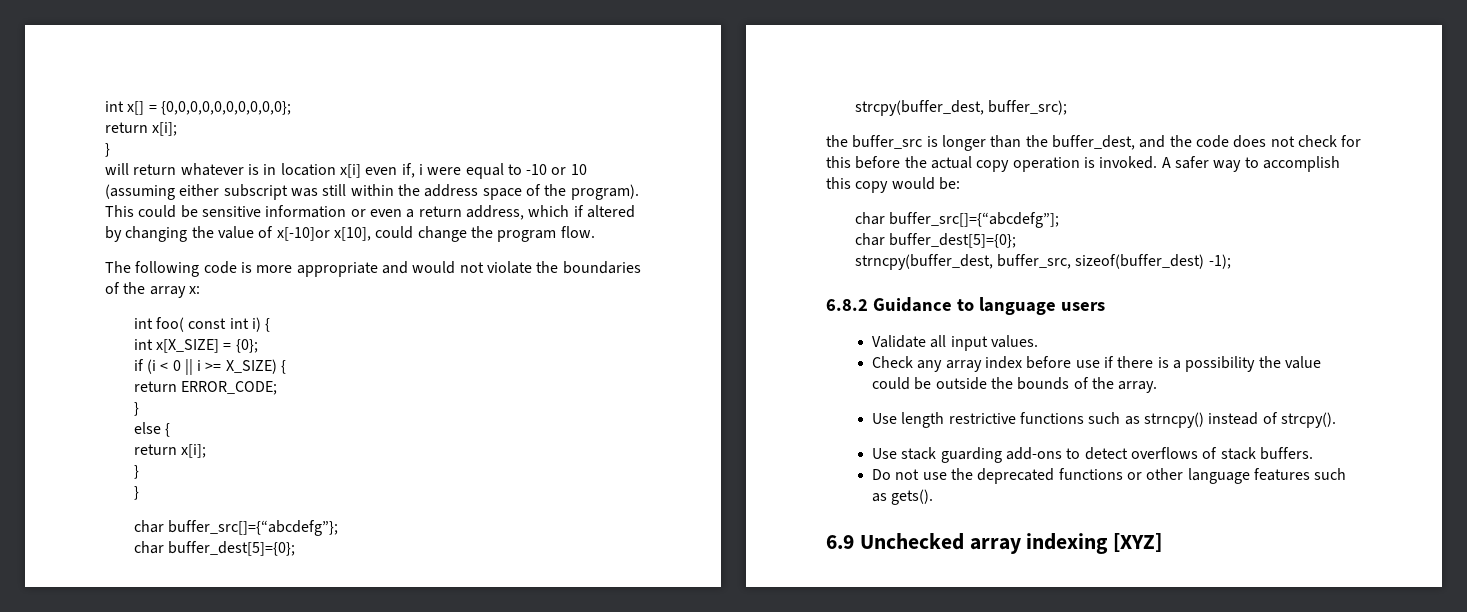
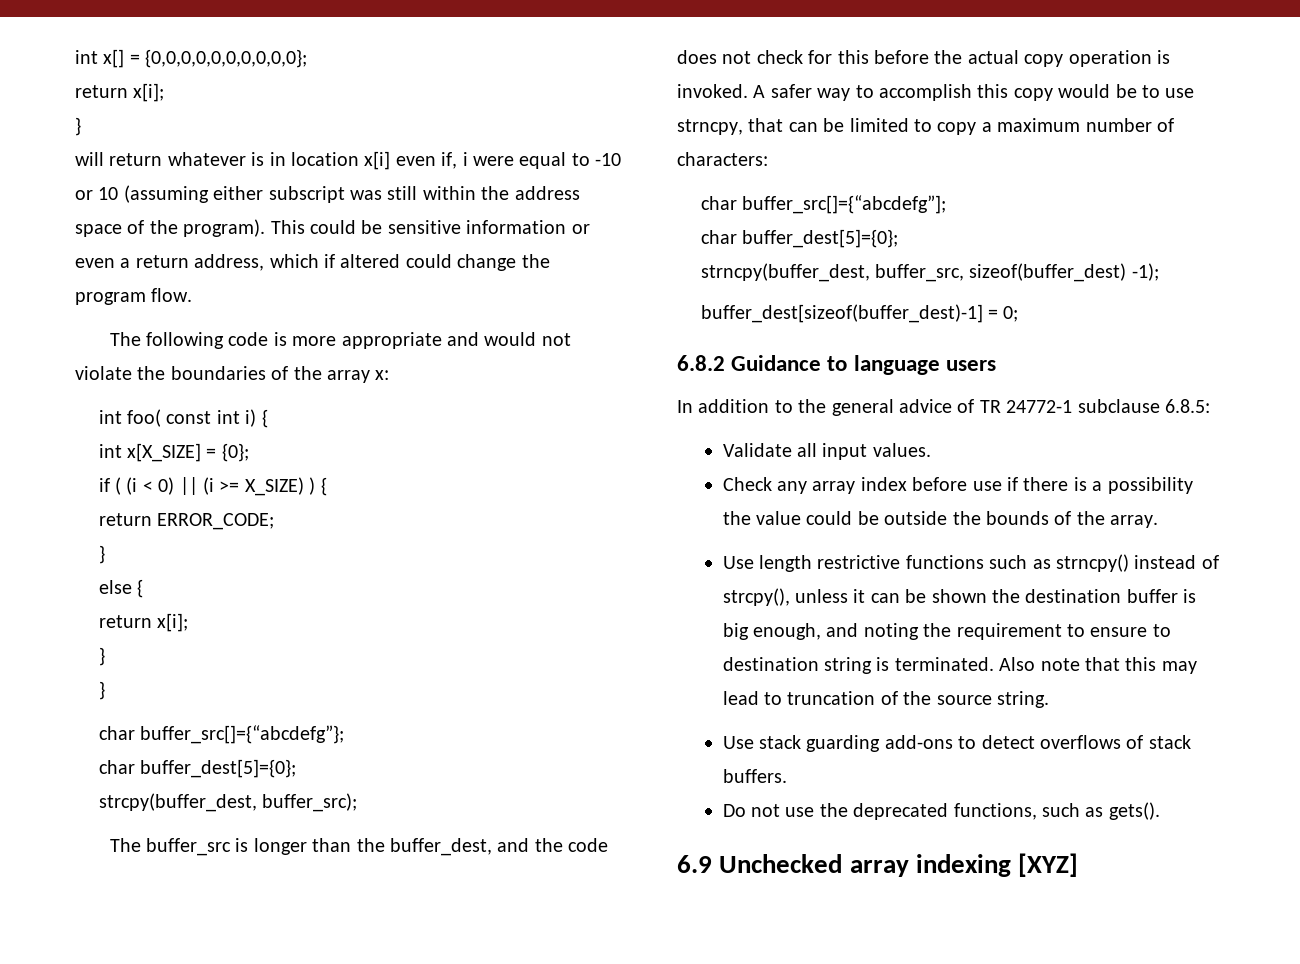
- This could be sensitive information or even a return address, which if altered by changing the value of x[-10]or x[10], could change the program flow.
+ This could be sensitive information or even a return address, which if altered could change the program flow.
- if (i < 0 || i >= X_SIZE) {
+ if ( (i < 0) || (i >= X_SIZE) ) {
- the buffer_src is longer than the buffer_dest, and the code does not check for this before the actual copy operation is invoked.
+ The buffer_src is longer than the buffer_dest, and the code does not check for this before the actual copy operation is invoked.
- A safer way to accomplish this copy would be:
+ A safer way to accomplish this copy would be to use strncpy, that can be limited to copy a maximum number of characters:
+ buffer_dest[sizeof(buffer_dest)-1] = 0;
+ In addition to the general advice of TR 24772-1 subclause 6.8.5:
- Use length restrictive functions such as strncpy() instead of strcpy().
+ Use length restrictive functions such as strncpy() instead of strcpy(), unless it can be shown the destination buffer is big enough, and noting the requirement to ensure to destination string is terminated. Also note that this may lead to truncation of the source string.
- Do not use the deprecated functions or other language features such as gets().
+ Do not use the deprecated functions, such as gets().

